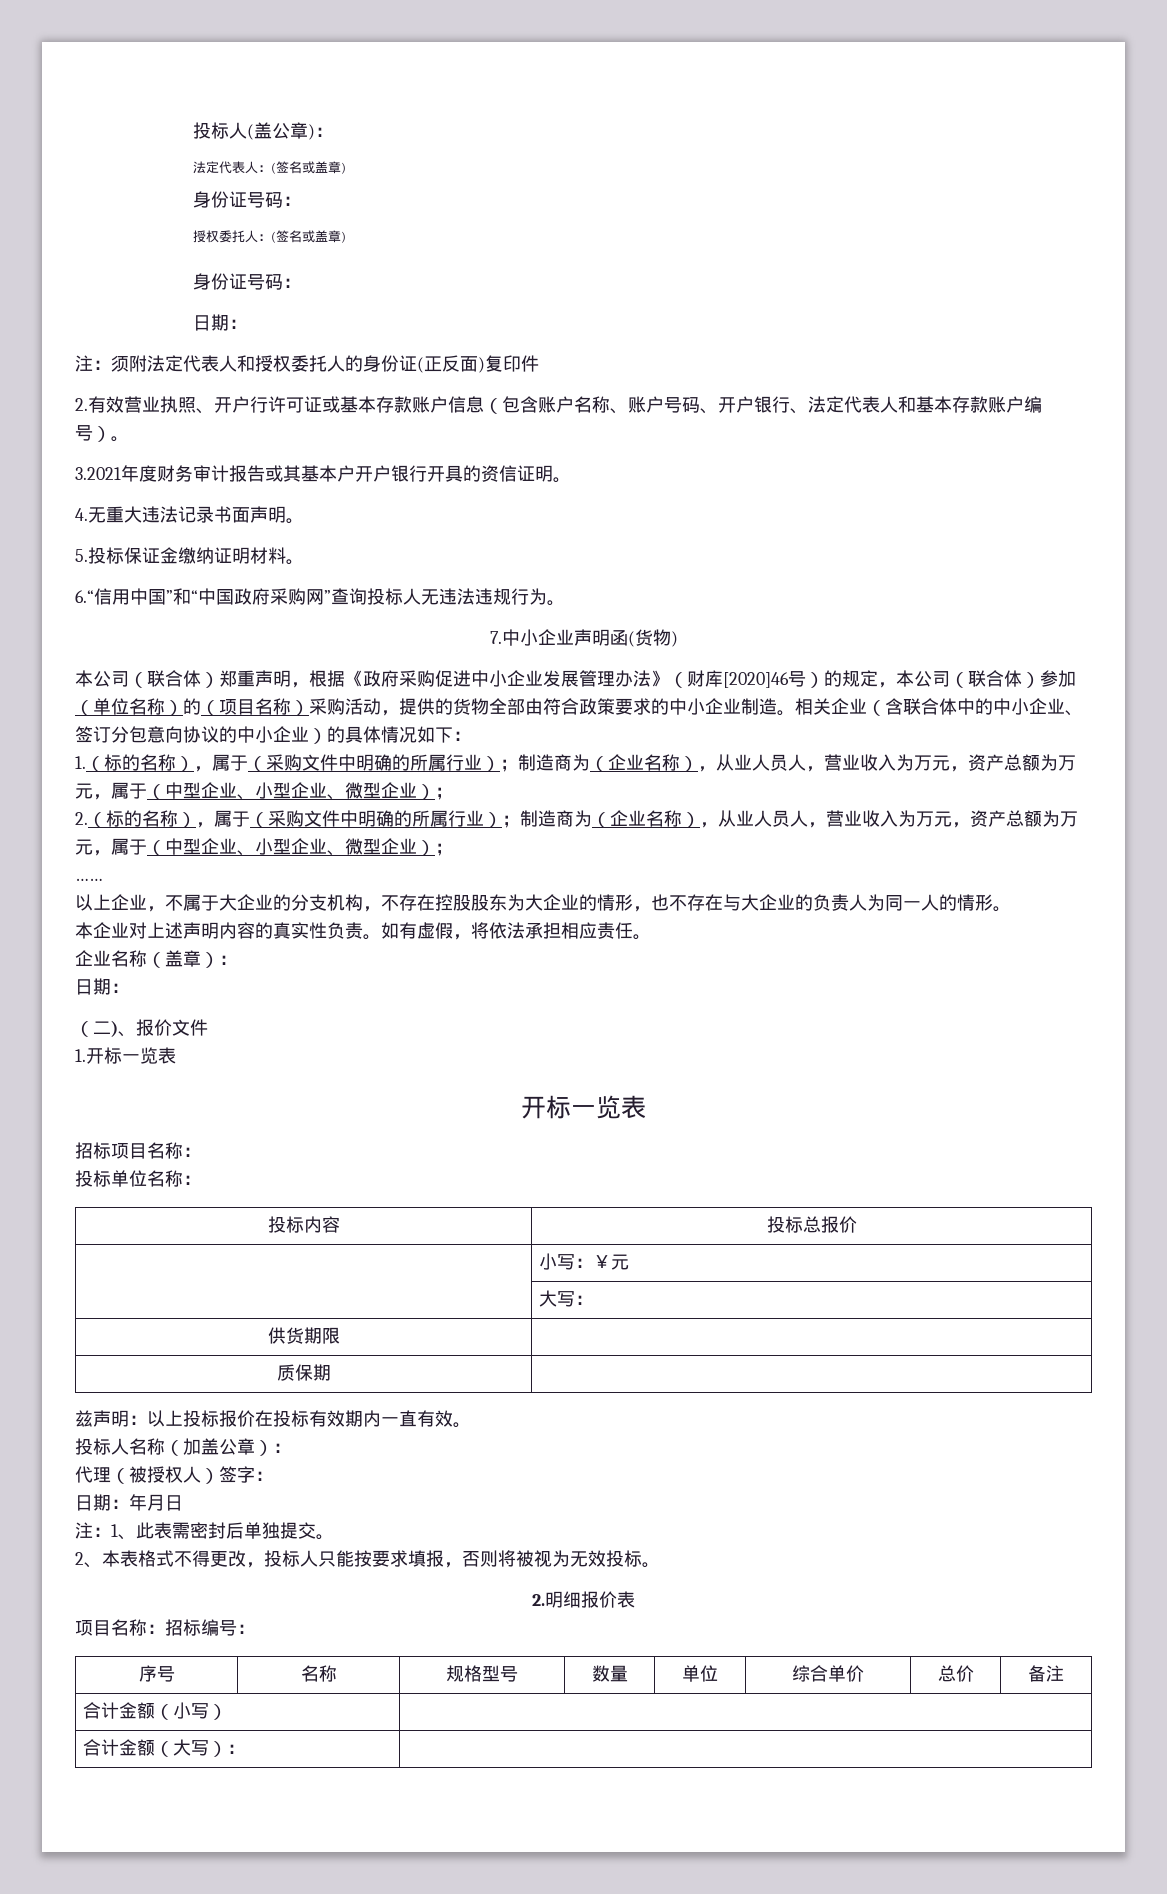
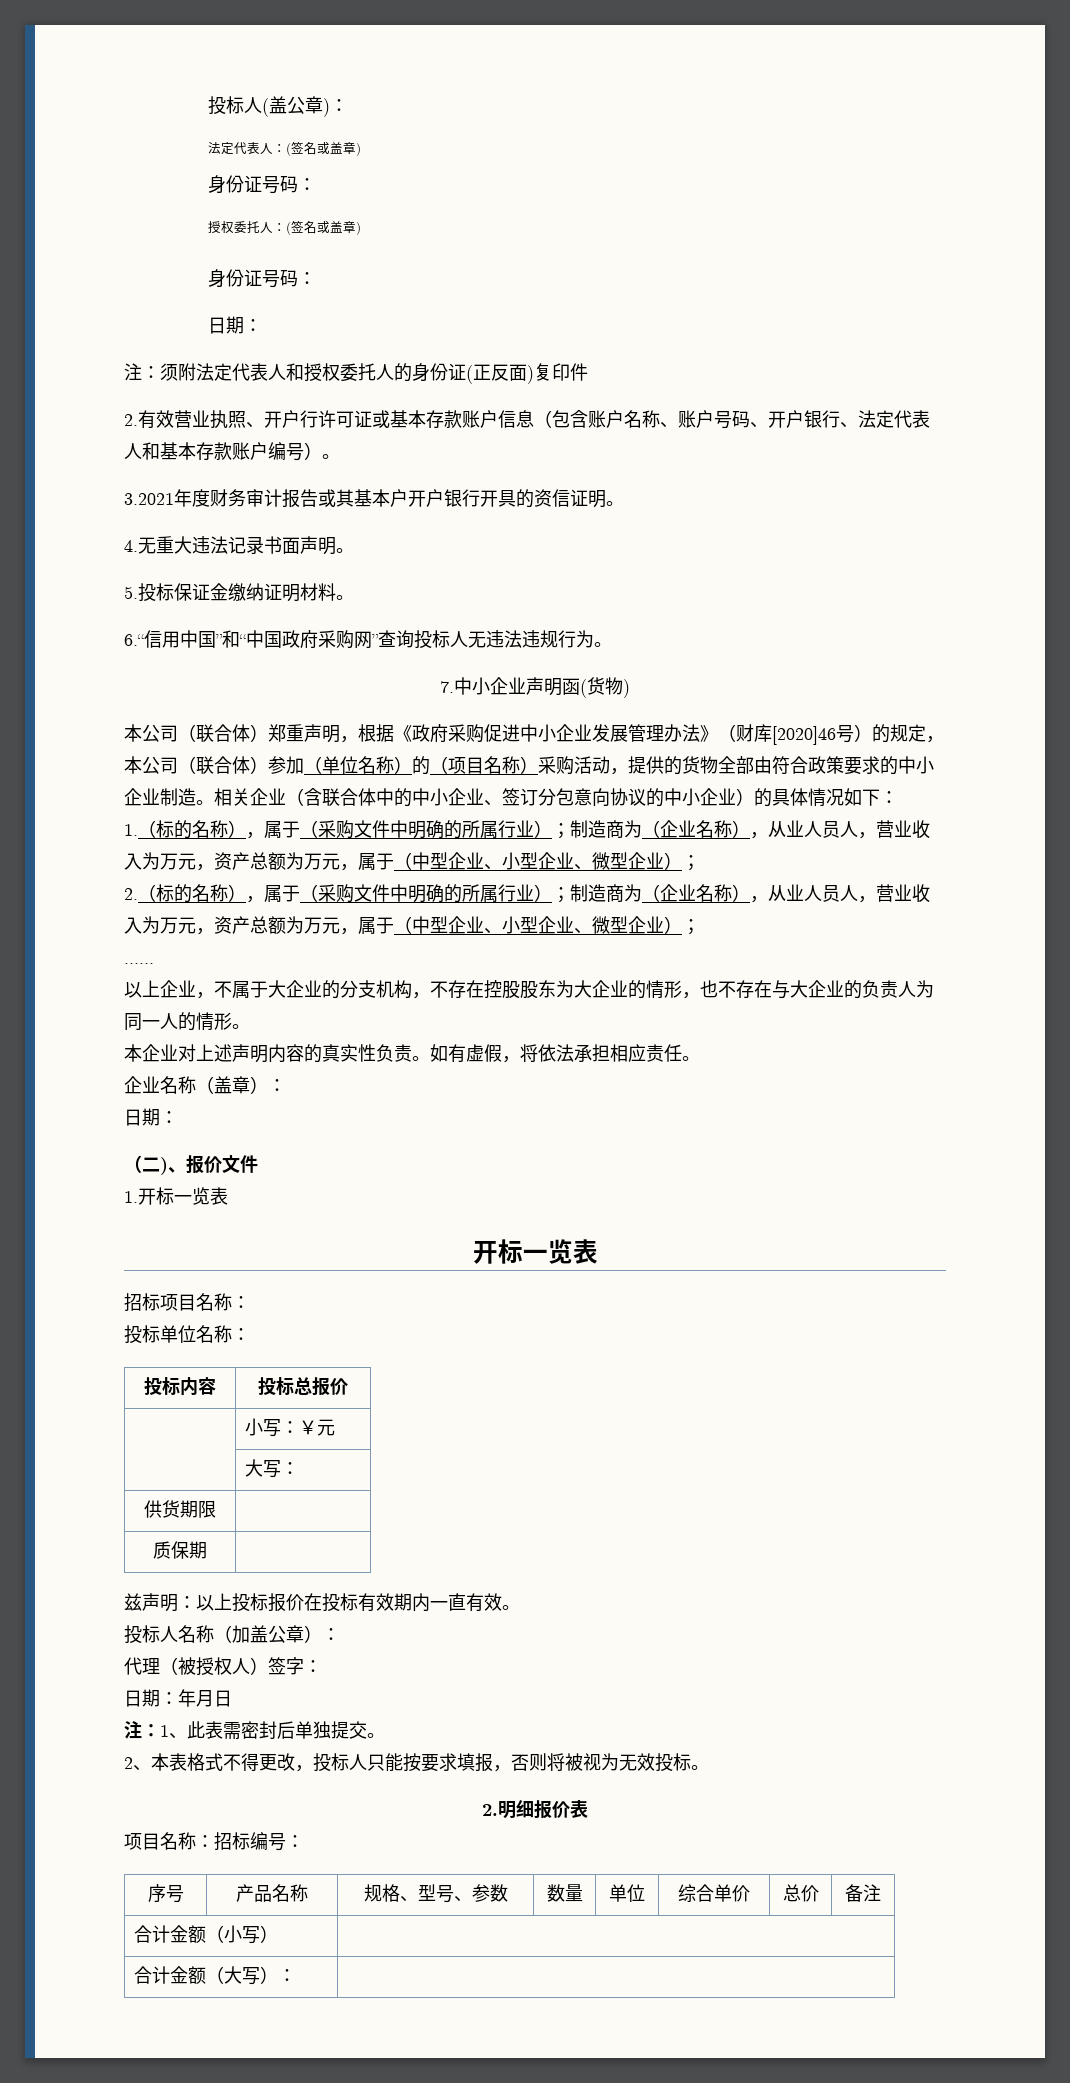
- 序号 | 名称 | 规格型号 | 数量 | 单位 | 综合单价 | 总价 | 备注
+ 序号 | 产品名称 | 规格、型号、参数 | 数量 | 单位 | 综合单价 | 总价 | 备注

